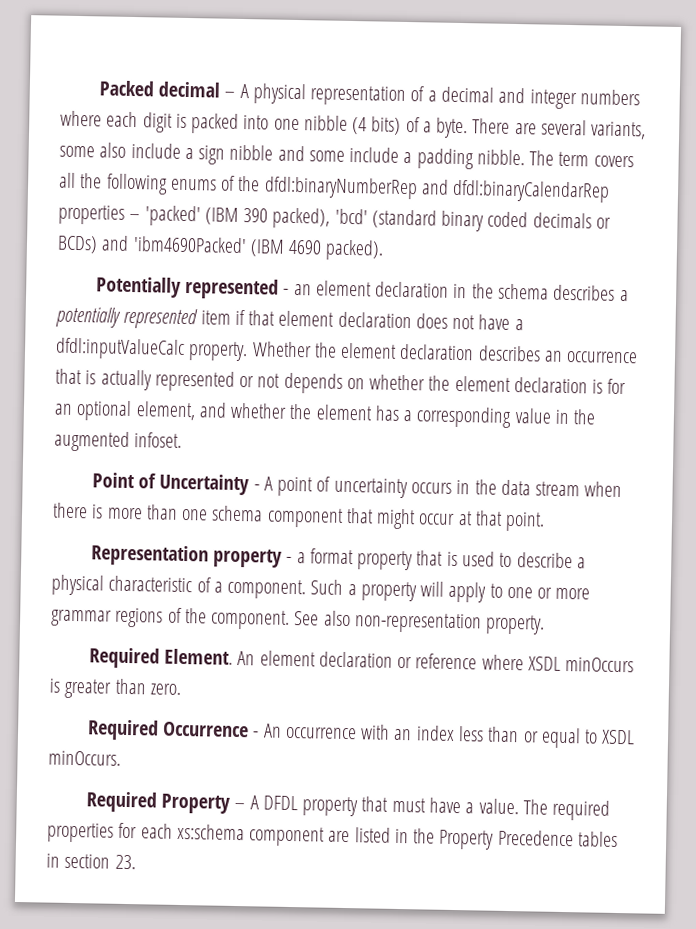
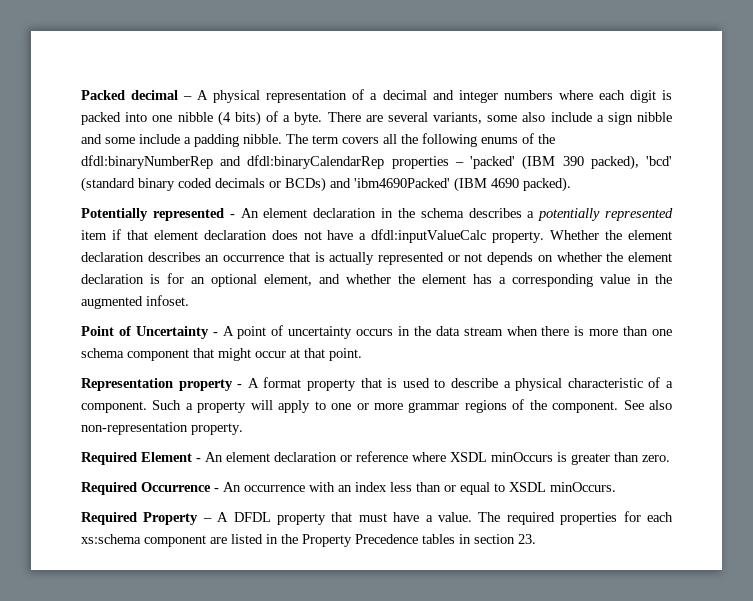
- Potentially represented - an element declaration in the schema describes a potentially represented item if that element declaration does not have a dfdl:inputValueCalc property.
+ Potentially represented - An element declaration in the schema describes a potentially represented item if that element declaration does not have a dfdl:inputValueCalc property.
- Representation property - a format property that is used to describe a physical characteristic of a component.
+ Representation property - A format property that is used to describe a physical characteristic of a component.
- Required Element. An element declaration or reference where XSDL minOccurs is greater than zero.
+ Required Element - An element declaration or reference where XSDL minOccurs is greater than zero.

